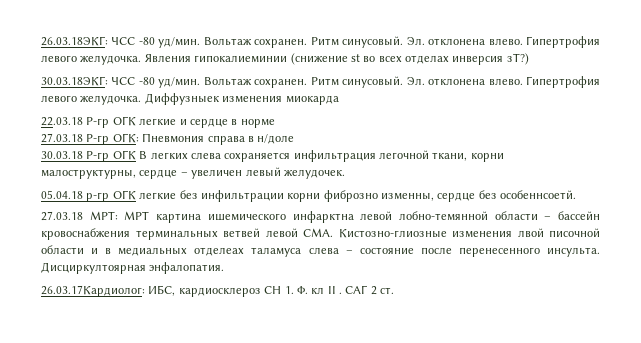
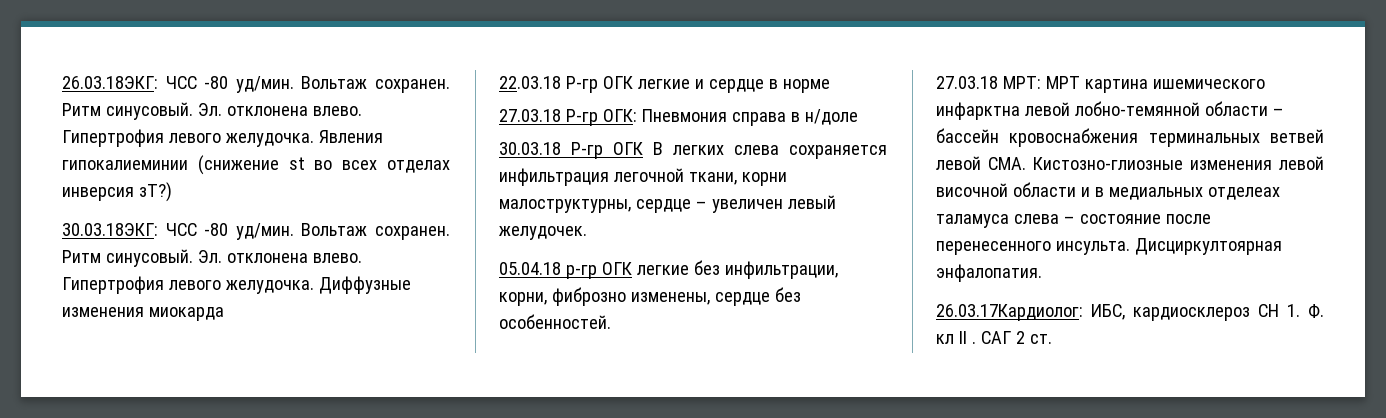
- Диффузныек изменения миокарда
+ Диффузные изменения миокарда
- 05.04.18 р-гр ОГК легкие без инфильтрации корни фиброзно изменны, сердце без особеннсоетй.
+ 05.04.18 р-гр ОГК легкие без инфильтрации, корни, фиброзно изменены, сердце без особенностей.
- 27.03.18 МРТ: МРТ картина ишемического инфарктна левой лобно-темянной области – бассейн кровоснабжения терминальных ветвей левой СМА. Кистозно-глиозные изменения лвой писочной области и в медиальных отделеах таламуса слева – состояние после перенесенного инсульта.
+ 27.03.18 МРТ: МРТ картина ишемического инфарктна левой лобно-темянной области – бассейн кровоснабжения терминальных ветвей левой СМА. Кистозно-глиозные изменения левой височной области и в медиальных отделеах таламуса слева – состояние после перенесенного инсульта.

